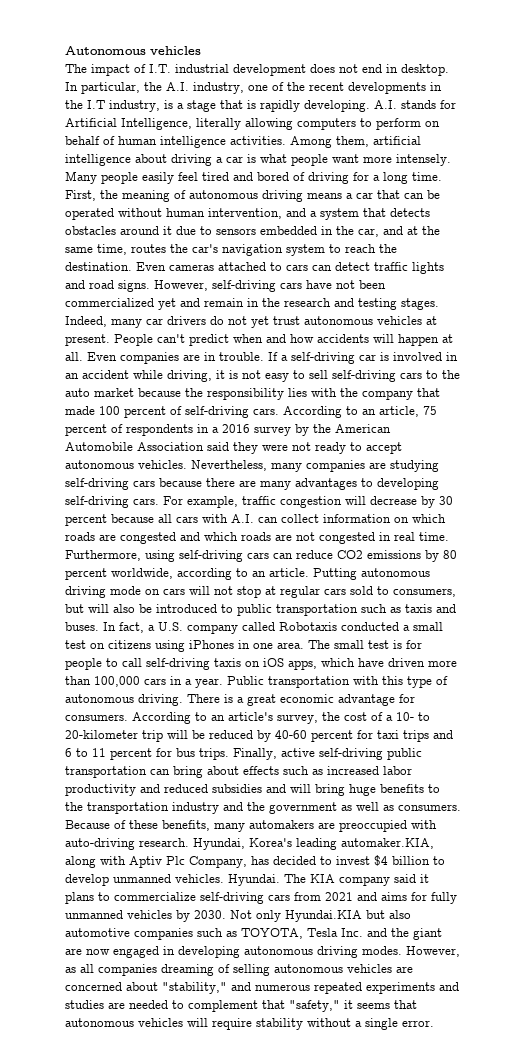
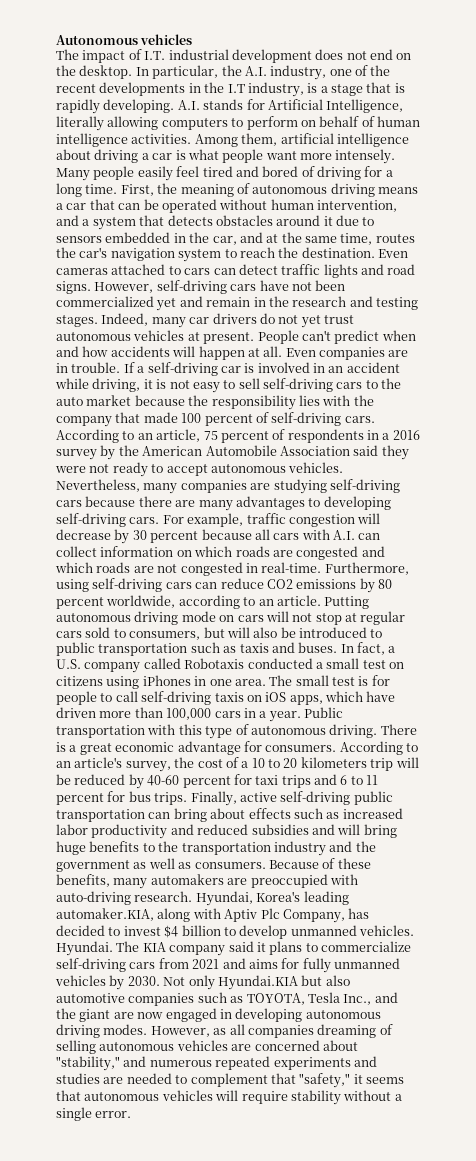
- The impact of I.T. industrial development does not end in desktop.
+ The impact of I.T. industrial development does not end on the desktop.
- For example, traffic congestion will decrease by 30 percent because all cars with A.I. can collect information on which roads are congested and which roads are not congested in real time.
+ For example, traffic congestion will decrease by 30 percent because all cars with A.I. can collect information on which roads are congested and which roads are not congested in real-time.
- According to an article's survey, the cost of a 10- to 20-kilometer trip will be reduced by 40-60 percent for taxi trips and 6 to 11 percent for bus trips.
+ According to an article's survey, the cost of a 10 to 20 kilometers trip will be reduced by 40-60 percent for taxi trips and 6 to 11 percent for bus trips.
- Not only Hyundai.KIA but also automotive companies such as TOYOTA, Tesla Inc. and the giant are now engaged in developing autonomous driving modes.
+ Not only Hyundai.KIA but also automotive companies such as TOYOTA, Tesla Inc., and the giant are now engaged in developing autonomous driving modes.

